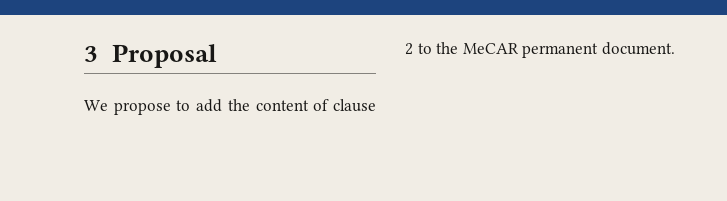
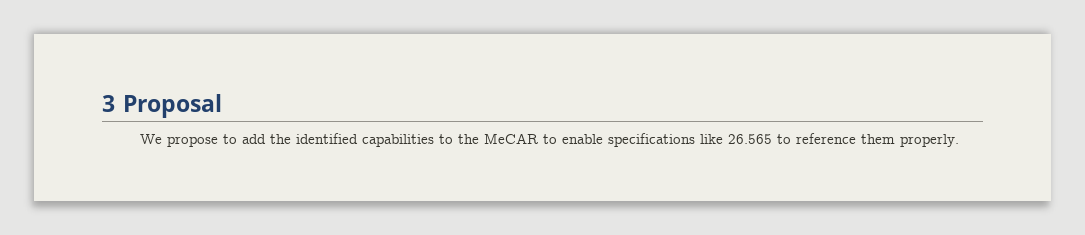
- We propose to add the content of clause 2 to the MeCAR permanent document.
+ We propose to add the identified capabilities to the MeCAR to enable specifications like 26.565 to reference them properly.

